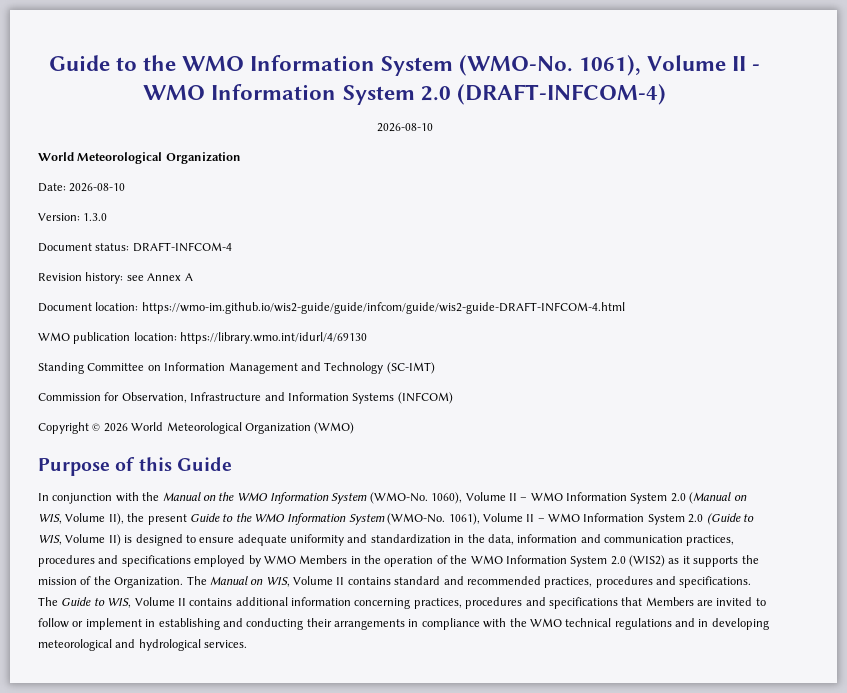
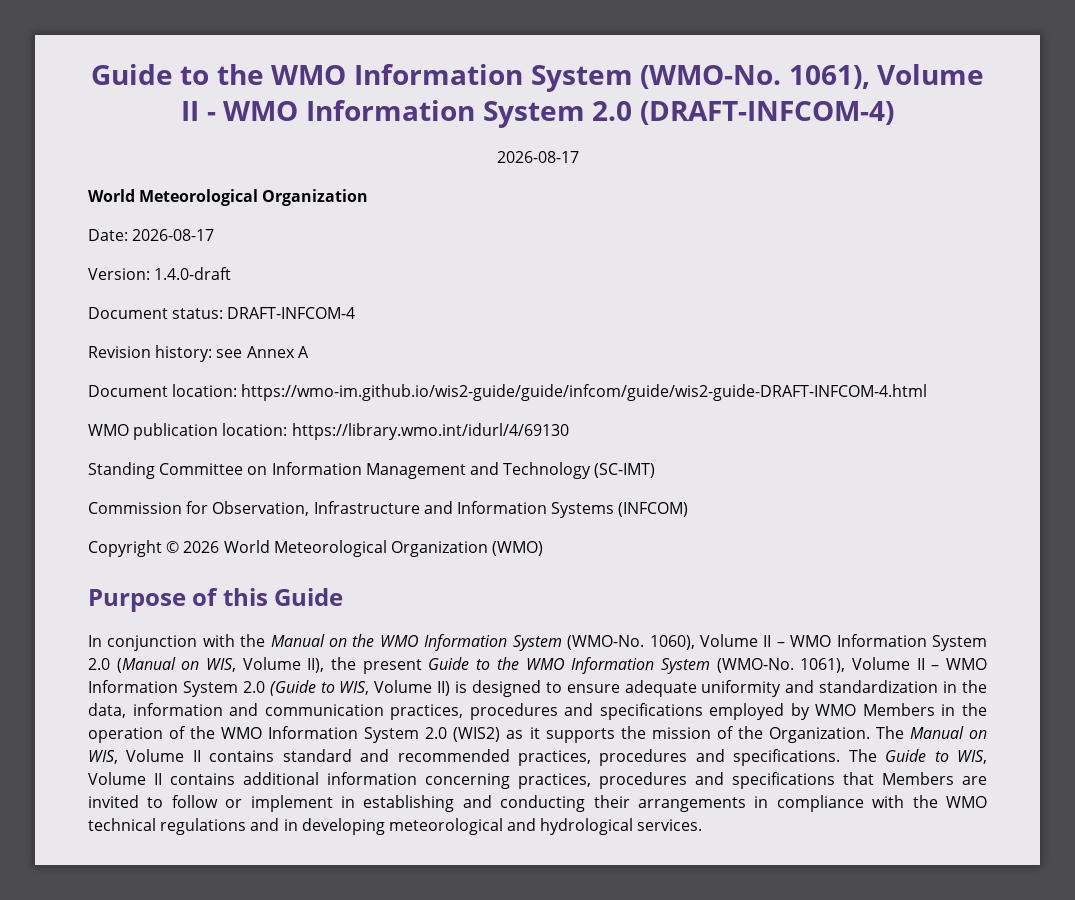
  1061), Volume II - WMO Information System 2.0 (DRAFT-INFCOM-4)
- 2026-08-10
+ 2026-08-17
- Date: 2026-08-10
+ Date: 2026-08-17
- Version: 1.3.0
+ Version: 1.4.0-draft

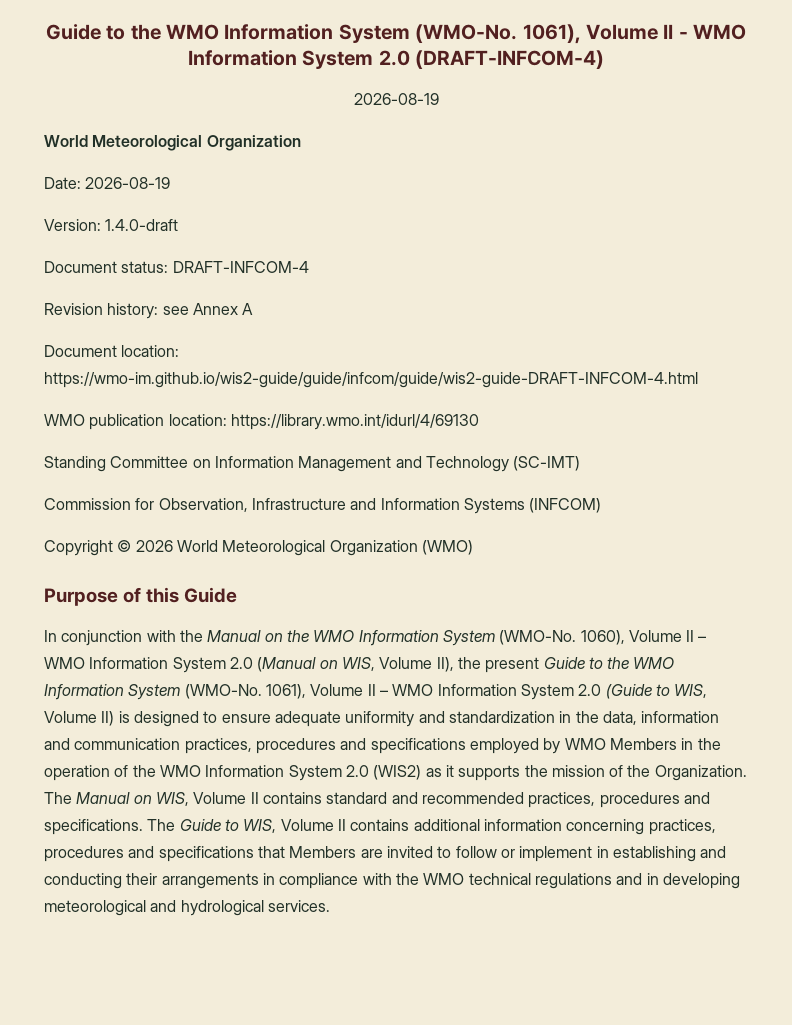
  1061), Volume II - WMO Information System 2.0 (DRAFT-INFCOM-4)
- 2026-08-17
+ 2026-08-19
- Date: 2026-08-17
+ Date: 2026-08-19

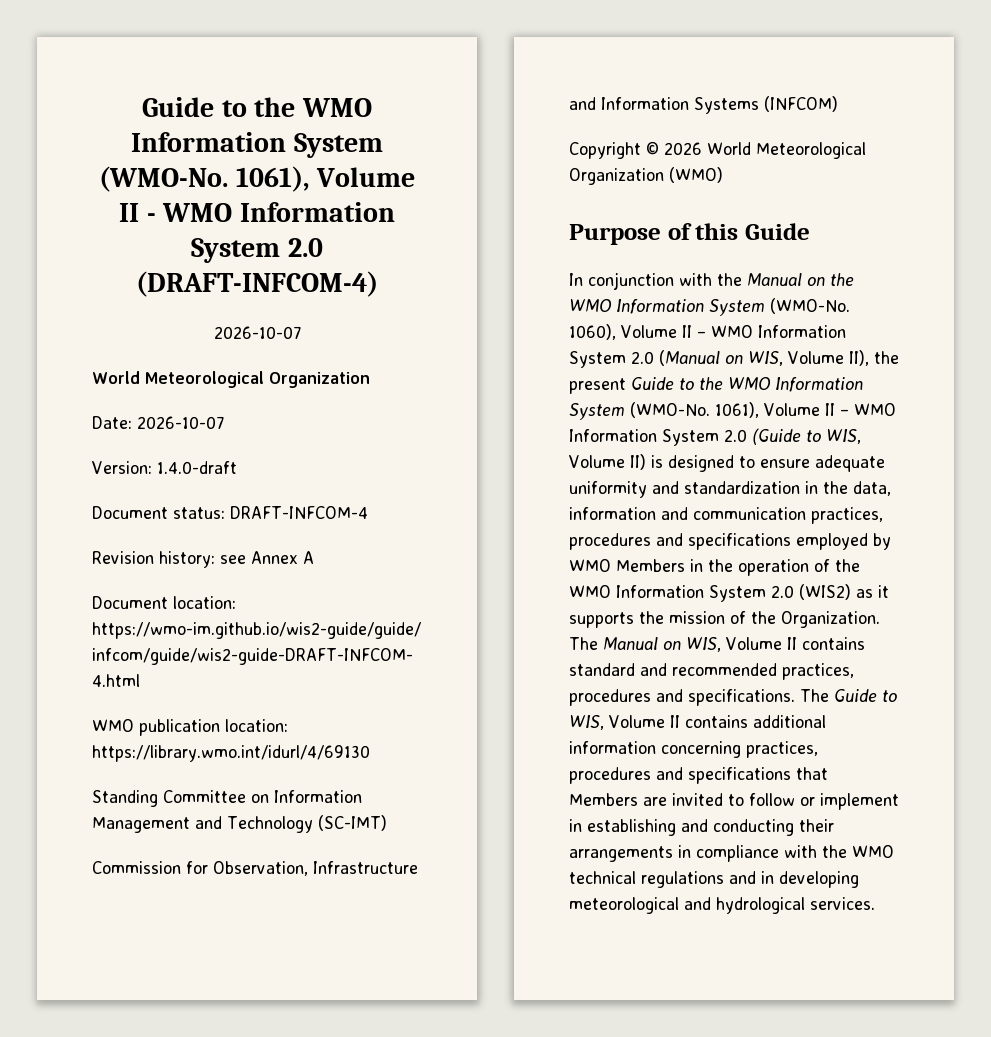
  1061), Volume II - WMO Information System 2.0 (DRAFT-INFCOM-4)
- 2026-08-19
+ 2026-10-07
- Date: 2026-08-19
+ Date: 2026-10-07

